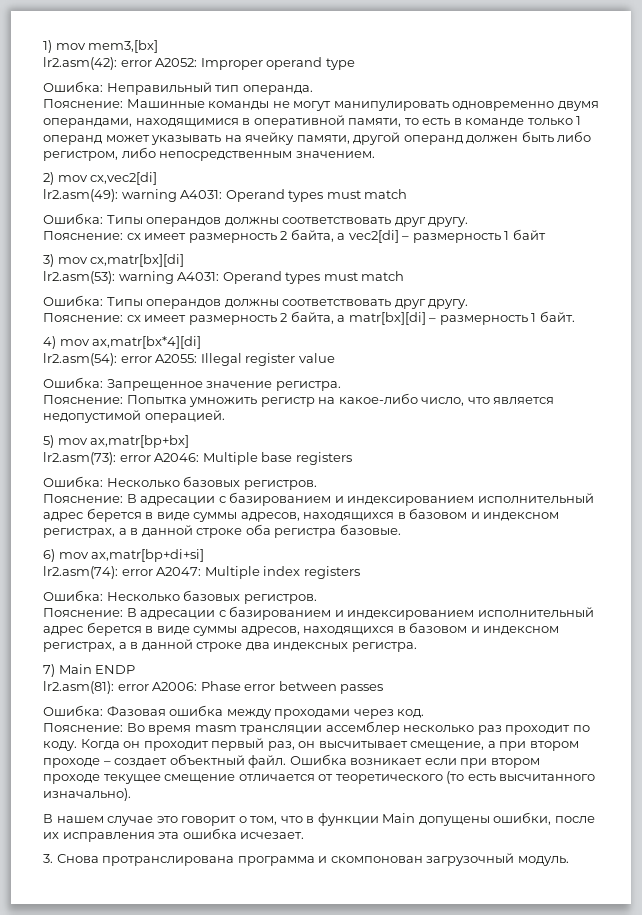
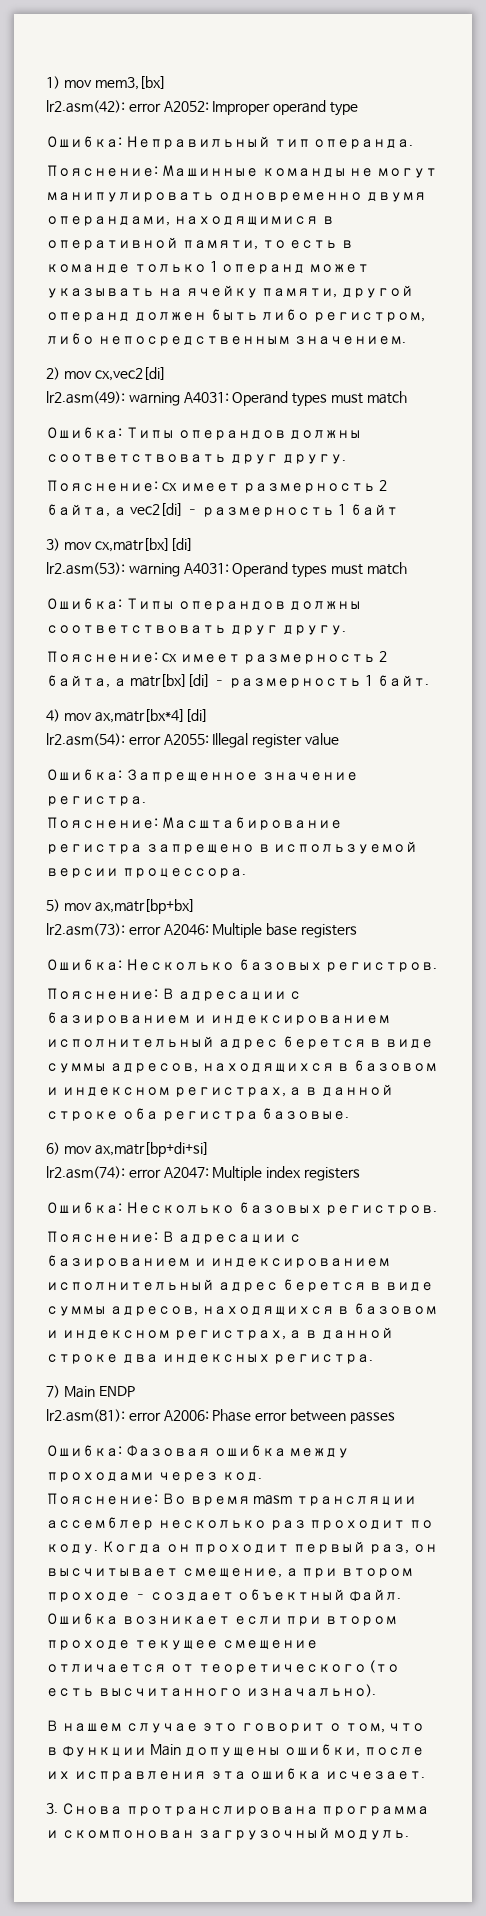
- Пояснение: Попытка умножить регистр на какое-либо число, что является недопустимой операцией.
+ Пояснение: Масштабирование регистра запрещено в используемой версии процессора.

